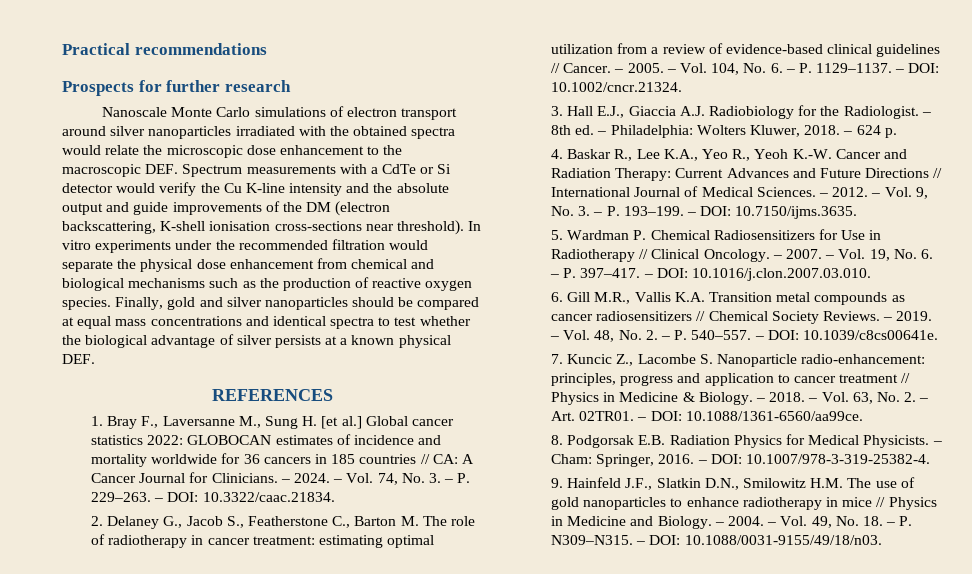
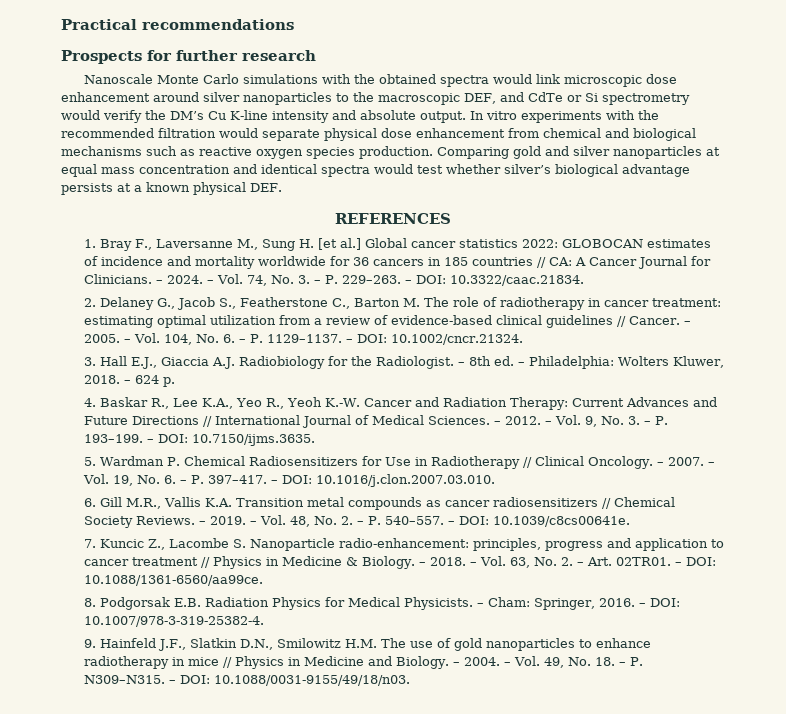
- Nanoscale Monte Carlo simulations of electron transport around silver nanoparticles irradiated with the obtained spectra would relate the microscopic dose enhancement to the macroscopic DEF. Spectrum measurements with a CdTe or Si detector would verify the Cu K-line intensity and the absolute output and guide improvements of the DM (electron backscattering, K-shell ionisation cross-sections near threshold).
+ Nanoscale Monte Carlo simulations with the obtained spectra would link microscopic dose enhancement around silver nanoparticles to the macroscopic DEF, and CdTe or Si spectrometry would verify the DM’s Cu K-line intensity and absolute output.
- In vitro experiments under the recommended filtration would separate the physical dose enhancement from chemical and biological mechanisms such as the production of reactive oxygen species. Finally, gold and silver nanoparticles should be compared at equal mass concentrations and identical spectra to test whether the biological advantage of silver persists at a known physical DEF.
+ In vitro experiments with the recommended filtration would separate physical dose enhancement from chemical and biological mechanisms such as reactive oxygen species production. Comparing gold and silver nanoparticles at equal mass concentration and identical spectra would test whether silver’s biological advantage persists at a known physical DEF.

